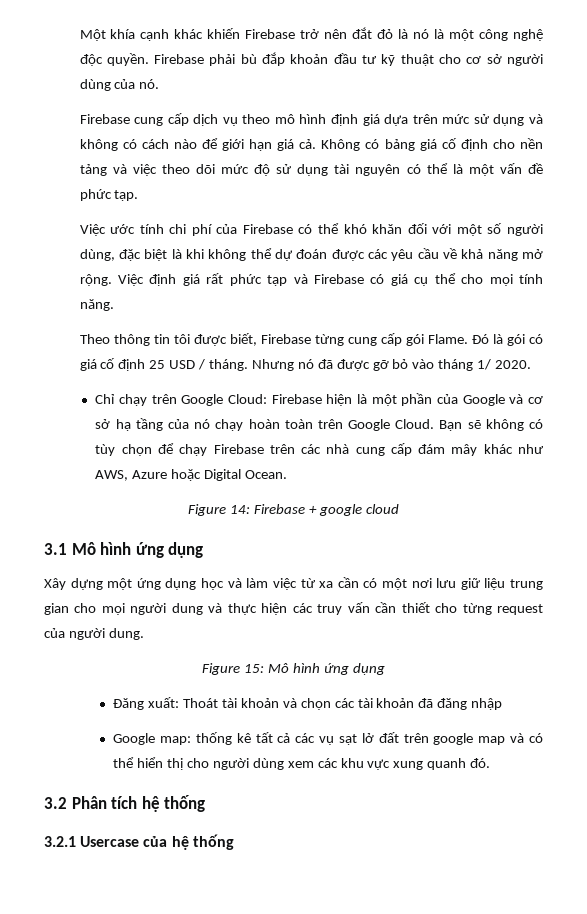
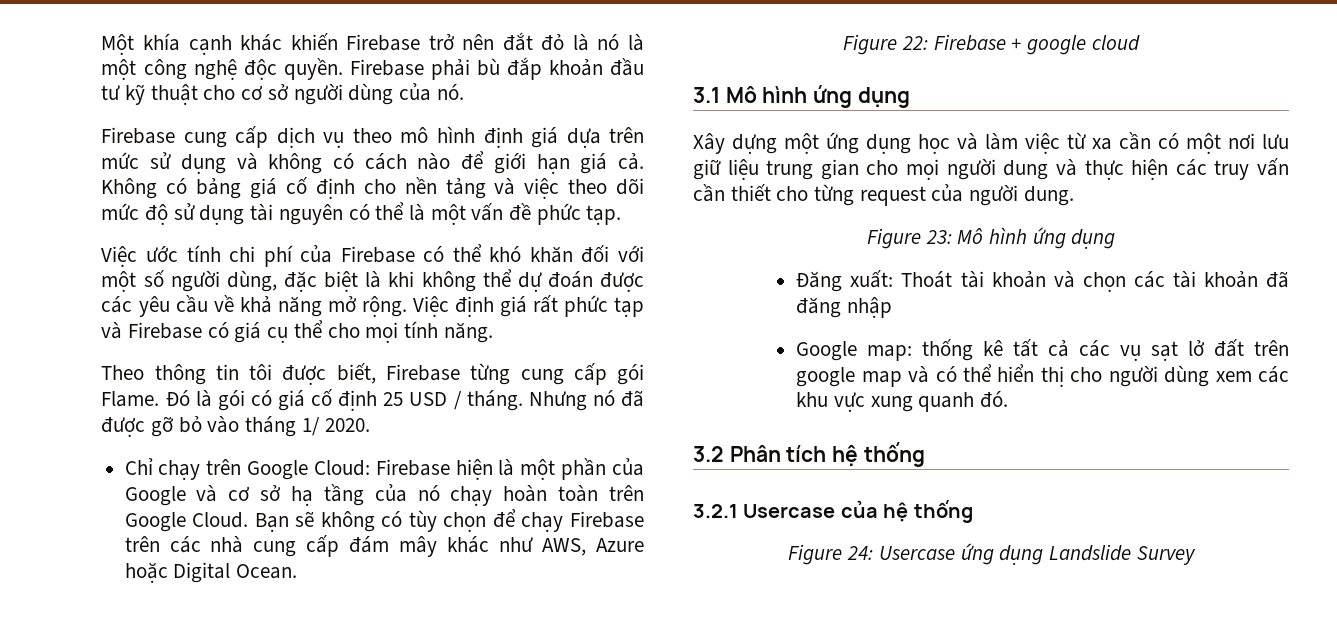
- Figure 14: Firebase + google cloud
+ Figure 22: Firebase + google cloud
- Figure 15: Mô hình ứng dụng
+ Figure 23: Mô hình ứng dụng
+ Figure 24: Usercase ứng dụng Landslide Survey

